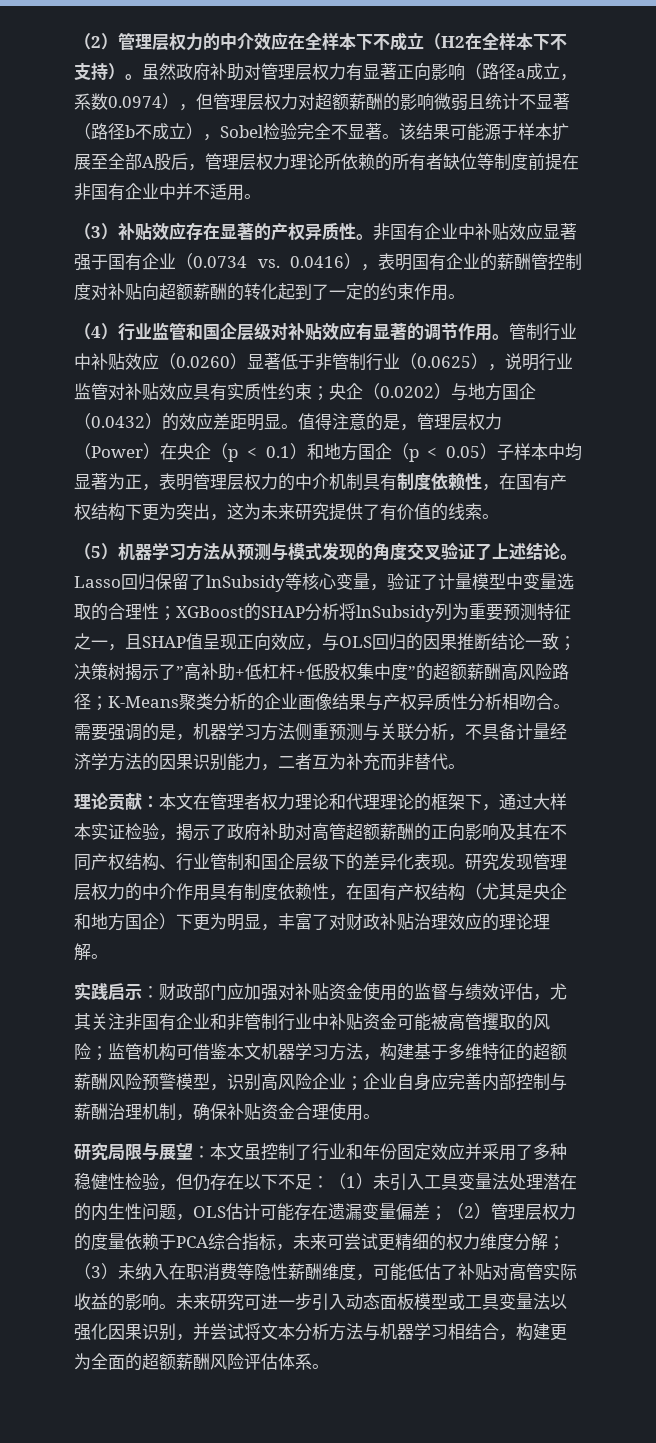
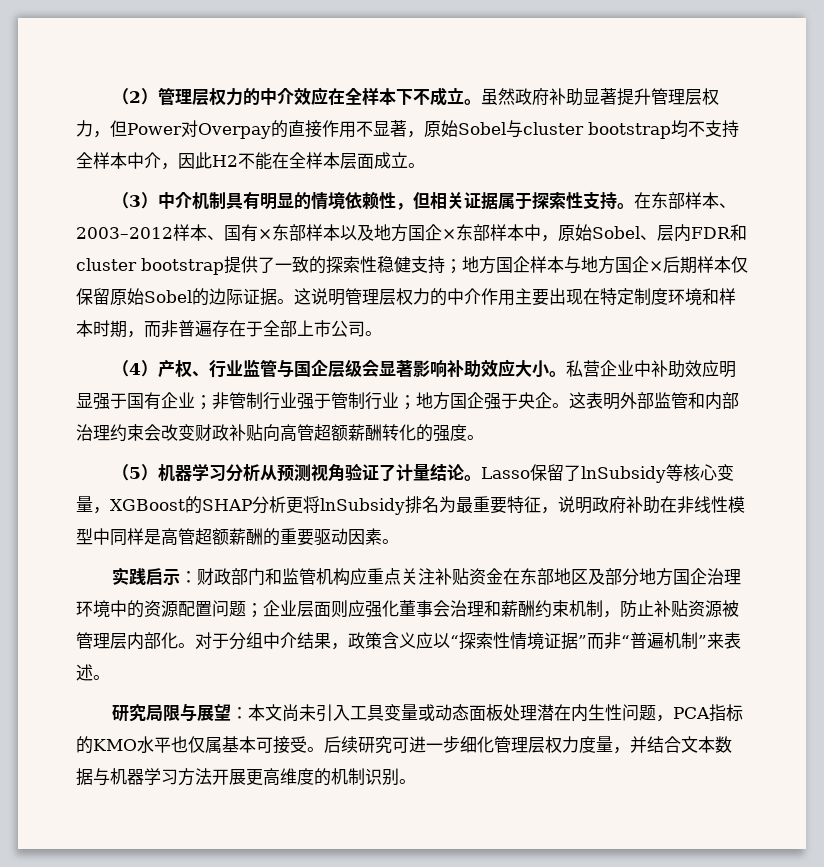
- （2）管理层权力的中介效应在全样本下不成立（H2在全样本下不支持）。
+ （2）管理层权力的中介效应在全样本下不成立。
- 虽然政府补助对管理层权力有显著正向影响（路径a成立，系数0.0974），但管理层权力对超额薪酬的影响微弱且统计不显著（路径b不成立），Sobel检验完全不显著。该结果可能源于样本扩展至全部A股后，管理层权力理论所依赖的所有者缺位等制度前提在非国有企业中并不适用。
- （3）补贴效应存在显著的产权异质性。非国有企业中补贴效应显著强于国有企业（0.0734 vs. 0.0416），表明国有企业的薪酬管控制度对补贴向超额薪酬的转化起到了一定的约束作用。
- （4）行业监管和国企层级对补贴效应有显著的调节作用。管制行业中补贴效应（0.0260）显著低于非管制行业（0.0625），说明行业监管对补贴效应具有实质性约束；央企（0.0202）与地方国企（0.0432）的效应差距明显。值得注意的是，管理层权力（Power）在央企（p < 0.1）和地方国企（p < 0.05）子样本中均显著为正，表明管理层权力的中介机制具有制度依赖性，在国有产权结构下更为突出，这为未来研究提供了有价值的线索。
+ 虽然政府补助显著提升管理层权力，但Power对Overpay的直接作用不显著，原始Sobel与cluster bootstrap均不支持全样本中介，因此H2不能在全样本层面成立。
+ （3）中介机制具有明显的情境依赖性，但相关证据属于探索性支持。在东部样本、2003–2012样本、国有×东部样本以及地方国企×东部样本中，原始Sobel、层内FDR和cluster bootstrap提供了一致的探索性稳健支持；地方国企样本与地方国企×后期样本仅保留原始Sobel的边际证据。这说明管理层权力的中介作用主要出现在特定制度环境和样本时期，而非普遍存在于全部上市公司。
+ （4）产权、行业监管与国企层级会显著影响补助效应大小。私营企业中补助效应明显强于国有企业；非管制行业强于管制行业；地方国企强于央企。这表明外部监管和内部治理约束会改变财政补贴向高管超额薪酬转化的强度。
- （5）机器学习方法从预测与模式发现的角度交叉验证了上述结论。
+ （5）机器学习分析从预测视角验证了计量结论。
- Lasso回归保留了lnSubsidy等核心变量，验证了计量模型中变量选取的合理性；XGBoost的SHAP分析将lnSubsidy列为重要预测特征之一，且SHAP值呈现正向效应，与OLS回归的因果推断结论一致；决策树揭示了”高补助+低杠杆+低股权集中度”的超额薪酬高风险路径；K-Means聚类分析的企业画像结果与产权异质性分析相吻合。需要强调的是，机器学习方法侧重预测与关联分析，不具备计量经济学方法的因果识别能力，二者互为补充而非替代。
- 理论贡献：本文在管理者权力理论和代理理论的框架下，通过大样本实证检验，揭示了政府补助对高管超额薪酬的正向影响及其在不同产权结构、行业管制和国企层级下的差异化表现。研究发现管理层权力的中介作用具有制度依赖性，在国有产权结构（尤其是央企和地方国企）下更为明显，丰富了对财政补贴治理效应的理论理解。
+ Lasso保留了lnSubsidy等核心变量，XGBoost的SHAP分析更将lnSubsidy排名为最重要特征，说明政府补助在非线性模型中同样是高管超额薪酬的重要驱动因素。
- 实践启示：财政部门应加强对补贴资金使用的监督与绩效评估，尤其关注非国有企业和非管制行业中补贴资金可能被高管攫取的风险；监管机构可借鉴本文机器学习方法，构建基于多维特征的超额薪酬风险预警模型，识别高风险企业；企业自身应完善内部控制与薪酬治理机制，确保补贴资金合理使用。
+ 实践启示：财政部门和监管机构应重点关注补贴资金在东部地区及部分地方国企治理环境中的资源配置问题；企业层面则应强化董事会治理和薪酬约束机制，防止补贴资源被管理层内部化。对于分组中介结果，政策含义应以“探索性情境证据”而非“普遍机制”来表述。
- 研究局限与展望：本文虽控制了行业和年份固定效应并采用了多种稳健性检验，但仍存在以下不足：（1）未引入工具变量法处理潜在的内生性问题，OLS估计可能存在遗漏变量偏差；（2）管理层权力的度量依赖于PCA综合指标，未来可尝试更精细的权力维度分解；（3）未纳入在职消费等隐性薪酬维度，可能低估了补贴对高管实际收益的影响。未来研究可进一步引入动态面板模型或工具变量法以强化因果识别，并尝试将文本分析方法与机器学习相结合，构建更为全面的超额薪酬风险评估体系。
+ 研究局限与展望：本文尚未引入工具变量或动态面板处理潜在内生性问题，PCA指标的KMO水平也仅属基本可接受。后续研究可进一步细化管理层权力度量，并结合文本数据与机器学习方法开展更高维度的机制识别。

